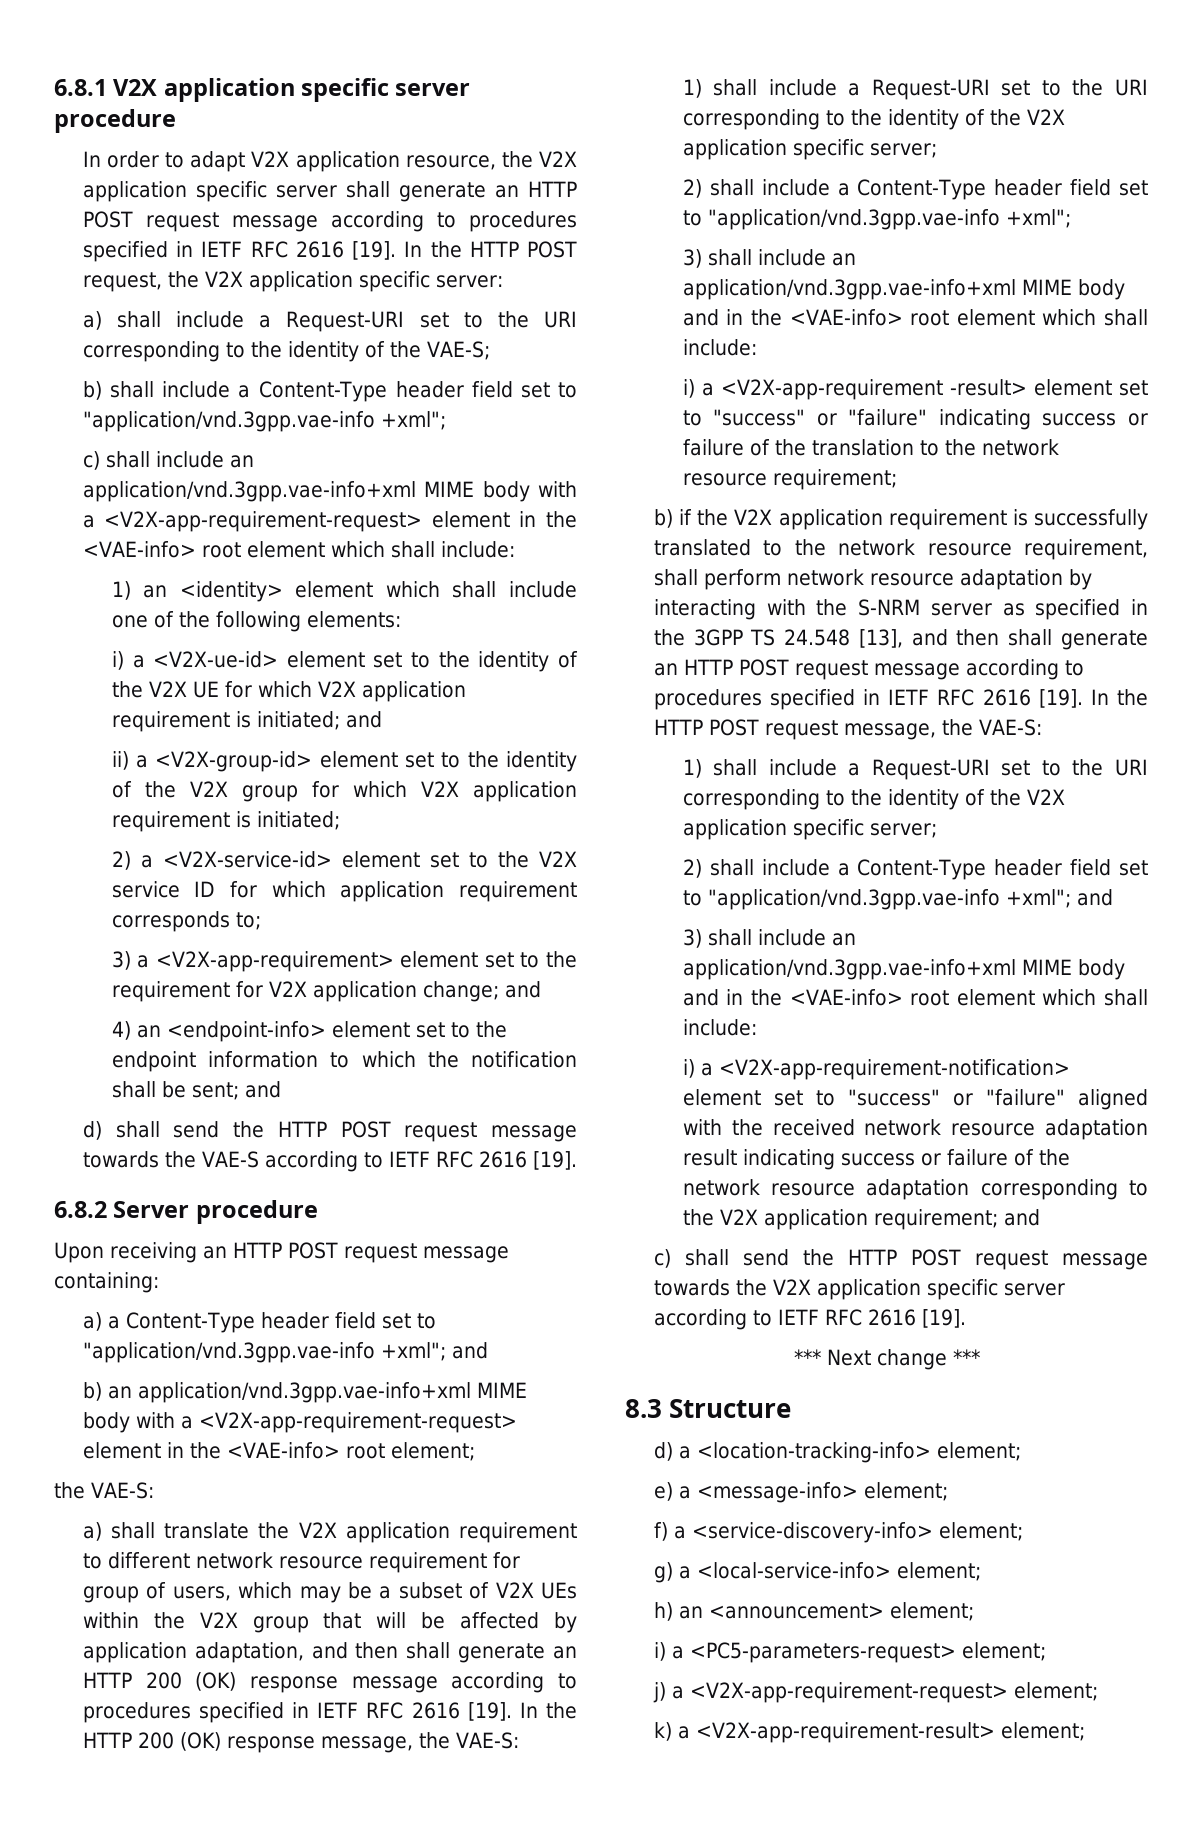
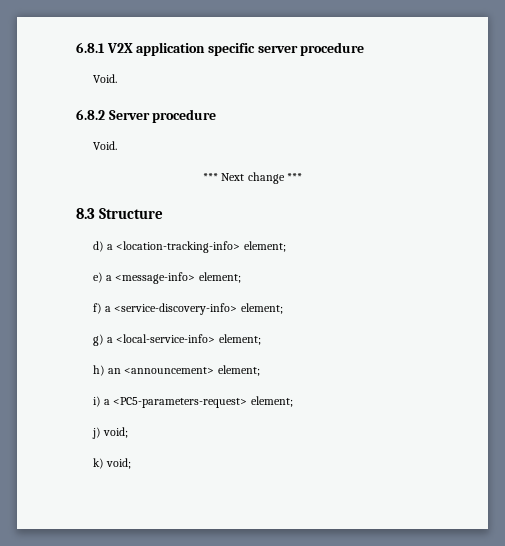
  6.8.1 V2X application specific server procedure
- In order to adapt V2X application resource, the V2X application specific server shall generate an HTTP POST request message according to procedures specified in IETF RFC 2616 [19]. In the HTTP POST request, the V2X application specific server:
- a) shall include a Request-URI set to the URI corresponding to the identity of the VAE-S;
- b) shall include a Content-Type header field set to "application/vnd.3gpp.vae-info +xml";
- c) shall include an application/vnd.3gpp.vae-info+xml MIME body with a <V2X-app-requirement-request> element in the <VAE-info> root element which shall include:
- 1) an <identity> element which shall include one of the following elements:
- i) a <V2X-ue-id> element set to the identity of the V2X UE for which V2X application requirement is initiated; and
- ii) a <V2X-group-id> element set to the identity of the V2X group for which V2X application requirement is initiated;
- 2) a <V2X-service-id> element set to the V2X service ID for which application requirement corresponds to;
- 3) a <V2X-app-requirement> element set to the requirement for V2X application change; and
- 4) an <endpoint-info> element set to the endpoint information to which the notification shall be sent; and
- d) shall send the HTTP POST request message towards the VAE-S according to IETF RFC 2616 [19].
+ Void.
  6.8.2 Server procedure
- Upon receiving an HTTP POST request message containing:
- a) a Content-Type header field set to "application/vnd.3gpp.vae-info +xml"; and
- b) an application/vnd.3gpp.vae-info+xml MIME body with a <V2X-app-requirement-request> element in the <VAE-info> root element;
- the VAE-S:
- a) shall translate the V2X application requirement to different network resource requirement for group of users, which may be a subset of V2X UEs within the V2X group that will be affected by application adaptation, and then shall generate an HTTP 200 (OK) response message according to procedures specified in IETF RFC 2616 [19]. In the HTTP 200 (OK) response message, the VAE-S:
- 1) shall include a Request-URI set to the URI corresponding to the identity of the V2X application specific server;
- 2) shall include a Content-Type header field set to "application/vnd.3gpp.vae-info +xml";
- 3) shall include an application/vnd.3gpp.vae-info+xml MIME body and in the <VAE-info> root element which shall include:
- i) a <V2X-app-requirement -result> element set to "success" or "failure" indicating success or failure of the translation to the network resource requirement;
- b) if the V2X application requirement is successfully translated to the network resource requirement, shall perform network resource adaptation by interacting with the S-NRM server as specified in the 3GPP TS 24.548 [13], and then shall generate an HTTP POST request message according to procedures specified in IETF RFC 2616 [19]. In the HTTP POST request message, the VAE-S:
- 1) shall include a Request-URI set to the URI corresponding to the identity of the V2X application specific server;
- 2) shall include a Content-Type header field set to "application/vnd.3gpp.vae-info +xml"; and
- 3) shall include an application/vnd.3gpp.vae-info+xml MIME body and in the <VAE-info> root element which shall include:
- i) a <V2X-app-requirement-notification> element set to "success" or "failure" aligned with the received network resource adaptation result indicating success or failure of the network resource adaptation corresponding to the V2X application requirement; and
- c) shall send the HTTP POST request message towards the V2X application specific server according to IETF RFC 2616 [19].
+ Void.
- j) a <V2X-app-requirement-request> element;
- k) a <V2X-app-requirement-result> element;
+ j) void;
+ k) void;

